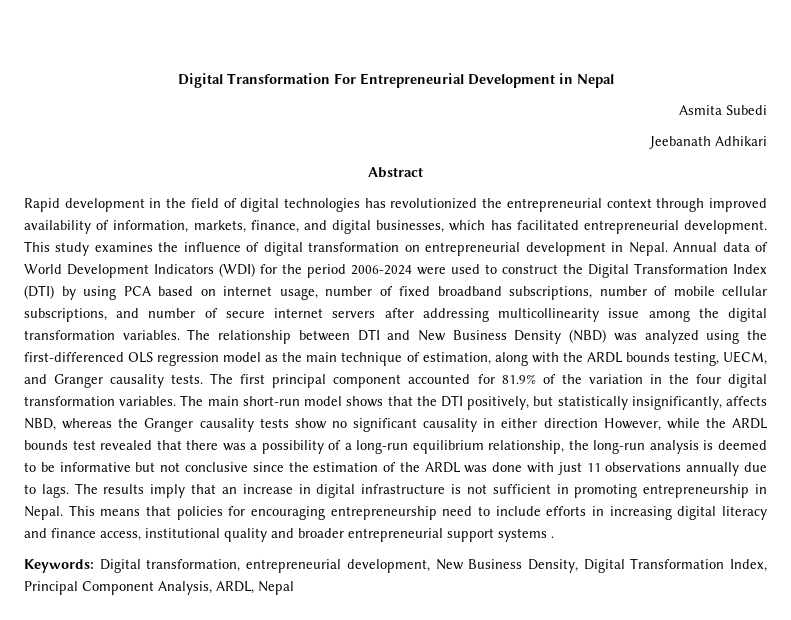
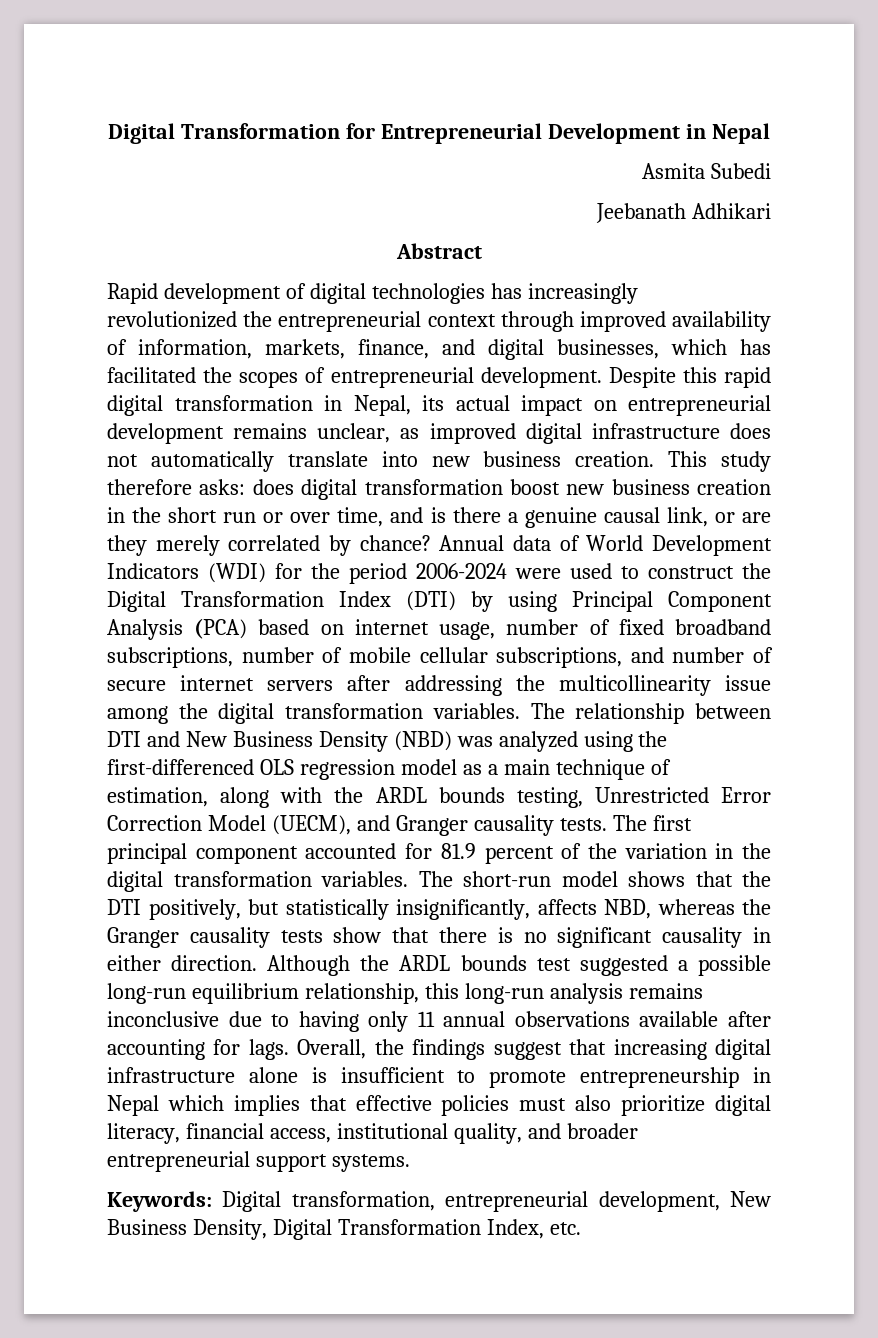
- Digital Transformation For Entrepreneurial Development in Nepal
+ Digital Transformation for Entrepreneurial Development in Nepal
- Rapid development in the field of digital technologies has revolutionized the entrepreneurial context through improved availability of information, markets, finance, and digital businesses, which has facilitated entrepreneurial development. This study examines the influence of digital transformation on entrepreneurial development in Nepal.
+ Rapid development of digital technologies has increasingly revolutionized the entrepreneurial context through improved availability of information, markets, finance, and digital businesses, which has facilitated the scopes of entrepreneurial development. Despite this rapid digital transformation in Nepal, its actual impact on entrepreneurial development remains unclear, as improved digital infrastructure does not automatically translate into new business creation. This study therefore asks: does digital transformation boost new business creation in the short run or over time, and is there a genuine causal link, or are they merely correlated by chance?
- Annual data of World Development Indicators (WDI) for the period 2006-2024 were used to construct the Digital Transformation Index (DTI) by using PCA based on internet usage, number of fixed broadband subscriptions, number of mobile cellular subscriptions, and number of secure internet servers after addressing multicollinearity issue among the digital transformation variables.
+ Annual data of World Development Indicators (WDI) for the period 2006-2024 were used to construct the Digital Transformation Index (DTI) by using Principal Component Analysis (PCA) based on internet usage, number of fixed broadband subscriptions, number of mobile cellular subscriptions, and number of secure internet servers after addressing the multicollinearity issue among the digital transformation variables.
- The relationship between DTI and New Business Density (NBD) was analyzed using the first-differenced OLS regression model as the main technique of estimation, along with the ARDL bounds testing, UECM, and Granger causality tests.
+ The relationship between DTI and New Business Density (NBD) was analyzed using the first-differenced OLS regression model as a main technique of estimation, along with the ARDL bounds testing, Unrestricted Error Correction Model (UECM), and Granger causality tests.
- The first principal component accounted for 81.9% of the variation in the four digital transformation variables. The main short-run model shows that the DTI positively, but statistically insignificantly, affects NBD, whereas the Granger causality tests show no significant causality in either direction However, while the ARDL bounds test revealed that there was a possibility of a long-run equilibrium relationship, the long-run analysis is deemed to be informative but not conclusive since the estimation of the ARDL was done with just 11 observations annually due to lags. The results imply that an increase in digital infrastructure is not sufficient in promoting entrepreneurship in Nepal. This means that policies for encouraging entrepreneurship need to include efforts in increasing digital literacy and finance access, institutional quality and broader entrepreneurial support systems .
+ The first principal component accounted for 81.9 percent of the variation in the digital transformation variables. The short-run model shows that the DTI positively, but statistically insignificantly, affects NBD, whereas the Granger causality tests show that there is no significant causality in either direction. Although the ARDL bounds test suggested a possible long-run equilibrium relationship, this long-run analysis remains inconclusive due to having only 11 annual observations available after accounting for lags. Overall, the findings suggest that increasing digital infrastructure alone is insufficient to promote entrepreneurship in Nepal which implies that effective policies must also prioritize digital literacy, financial access, institutional quality, and broader entrepreneurial support systems.
- Keywords: Digital transformation, entrepreneurial development, New Business Density, Digital Transformation Index, Principal Component Analysis, ARDL, Nepal
+ Keywords: Digital transformation, entrepreneurial development, New Business Density, Digital Transformation Index, etc.

